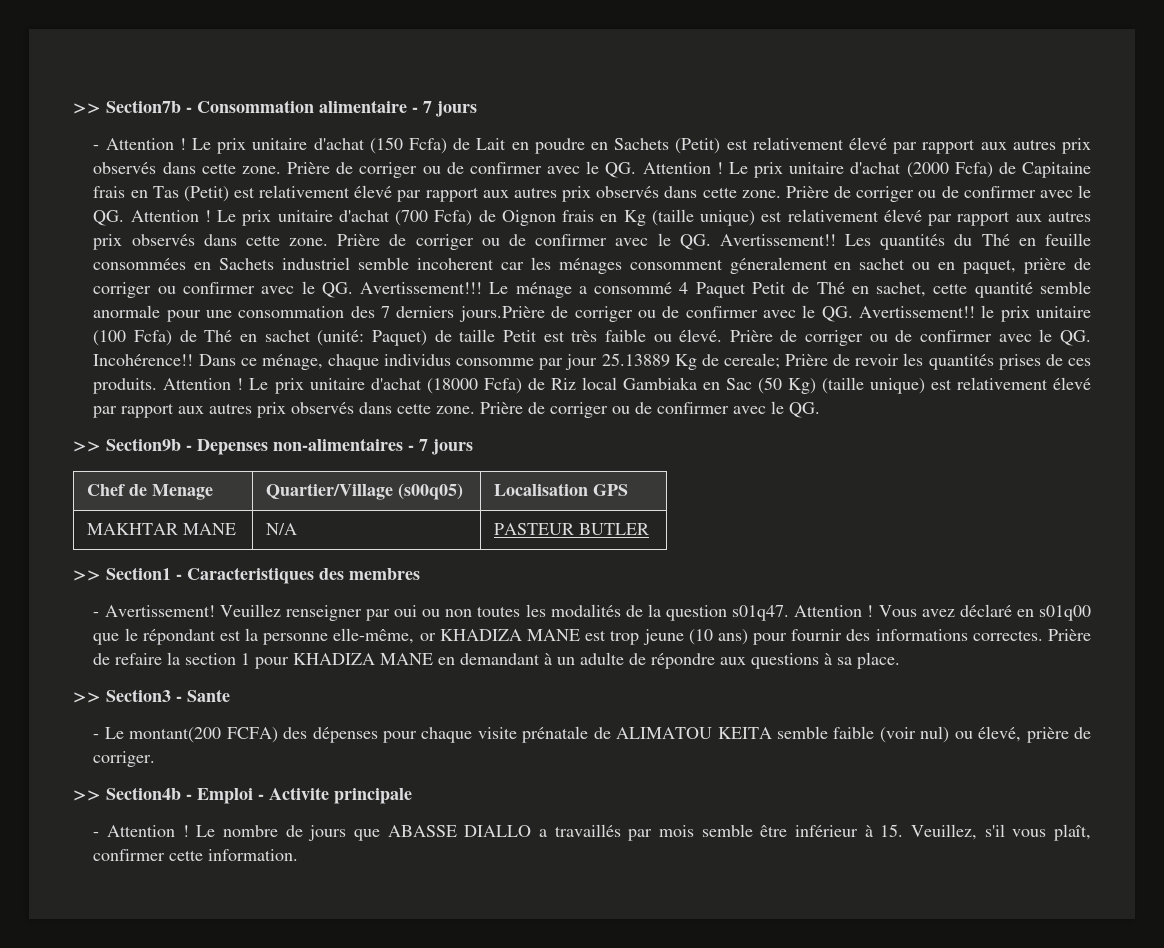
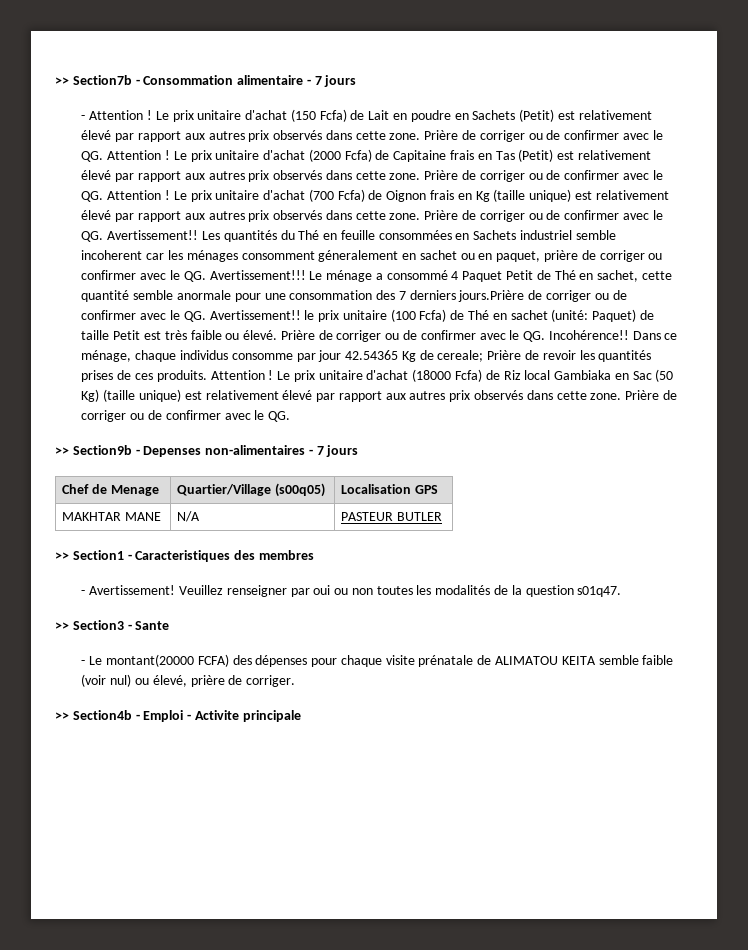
- Dans ce ménage, chaque individus consomme par jour 25.13889 Kg de cereale; Prière de revoir les quantités prises de ces produits.
+ Dans ce ménage, chaque individus consomme par jour 42.54365 Kg de cereale; Prière de revoir les quantités prises de ces produits.
- Attention ! Vous avez déclaré en s01q00 que le répondant est la personne elle-même, or KHADIZA MANE est trop jeune (10 ans) pour fournir des informations correctes. Prière de refaire la section 1 pour KHADIZA MANE en demandant à un adulte de répondre aux questions à sa place.
- - Le montant(200 FCFA) des dépenses pour chaque visite prénatale de ALIMATOU KEITA semble faible (voir nul) ou élevé, prière de corriger.
+ - Le montant(20000 FCFA) des dépenses pour chaque visite prénatale de ALIMATOU KEITA semble faible (voir nul) ou élevé, prière de corriger.
- - Attention ! Le nombre de jours que ABASSE DIALLO a travaillés par mois semble être inférieur à 15. Veuillez, s'il vous plaît, confirmer cette information.

